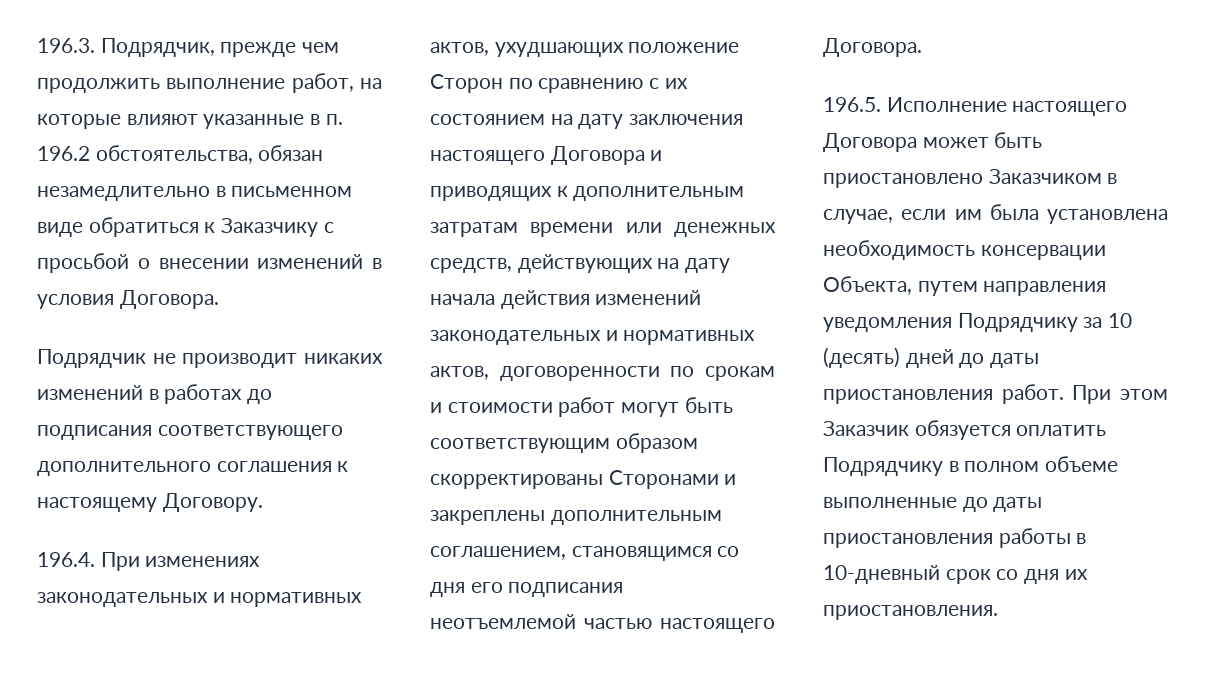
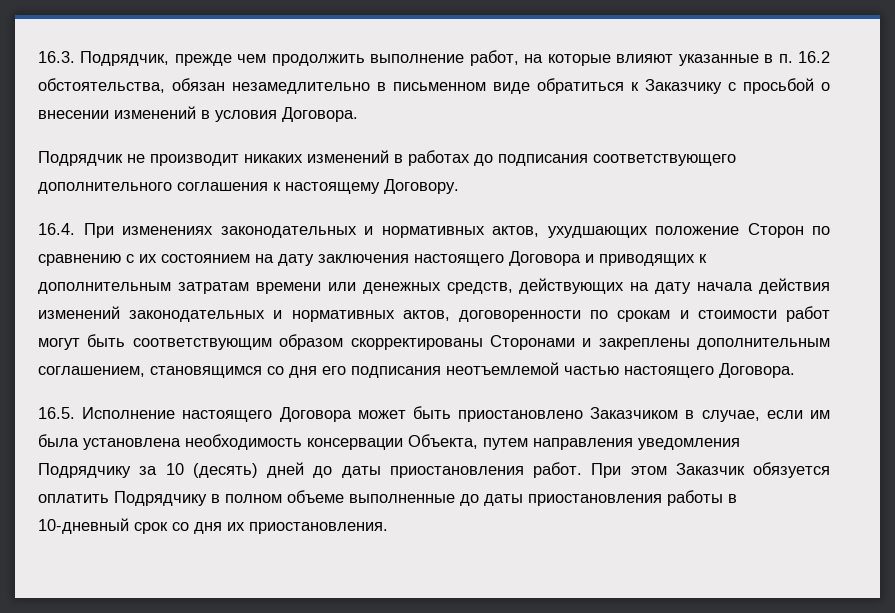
- 196.3. Подрядчик, прежде чем продолжить выполнение работ, на которые влияют указанные в п. 196.2 обстоятельства, обязан незамедлительно в письменном виде обратиться к Заказчику с просьбой о внесении изменений в условия Договора.
+ 16.3. Подрядчик, прежде чем продолжить выполнение работ, на которые влияют указанные в п. 16.2 обстоятельства, обязан незамедлительно в письменном виде обратиться к Заказчику с просьбой о внесении изменений в условия Договора.
- 196.4. При изменениях законодательных и нормативных актов, ухудшающих положение Сторон по сравнению с их состоянием на дату заключения настоящего Договора и приводящих к дополнительным затратам времени или денежных средств, действующих на дату начала действия изменений законодательных и нормативных актов, договоренности по срокам и стоимости работ могут быть соответствующим образом скорректированы Сторонами и закреплены дополнительным соглашением, становящимся со дня его подписания неотъемлемой частью настоящего Договора.
+ 16.4. При изменениях законодательных и нормативных актов, ухудшающих положение Сторон по сравнению с их состоянием на дату заключения настоящего Договора и приводящих к дополнительным затратам времени или денежных средств, действующих на дату начала действия изменений законодательных и нормативных актов, договоренности по срокам и стоимости работ могут быть соответствующим образом скорректированы Сторонами и закреплены дополнительным соглашением, становящимся со дня его подписания неотъемлемой частью настоящего Договора.
- 196.5. Исполнение настоящего Договора может быть приостановлено Заказчиком в случае, если им была установлена необходимость консервации Объекта, путем направления уведомления Подрядчику за 10 (десять) дней до даты приостановления работ.
+ 16.5. Исполнение настоящего Договора может быть приостановлено Заказчиком в случае, если им была установлена необходимость консервации Объекта, путем направления уведомления Подрядчику за 10 (десять) дней до даты приостановления работ.

